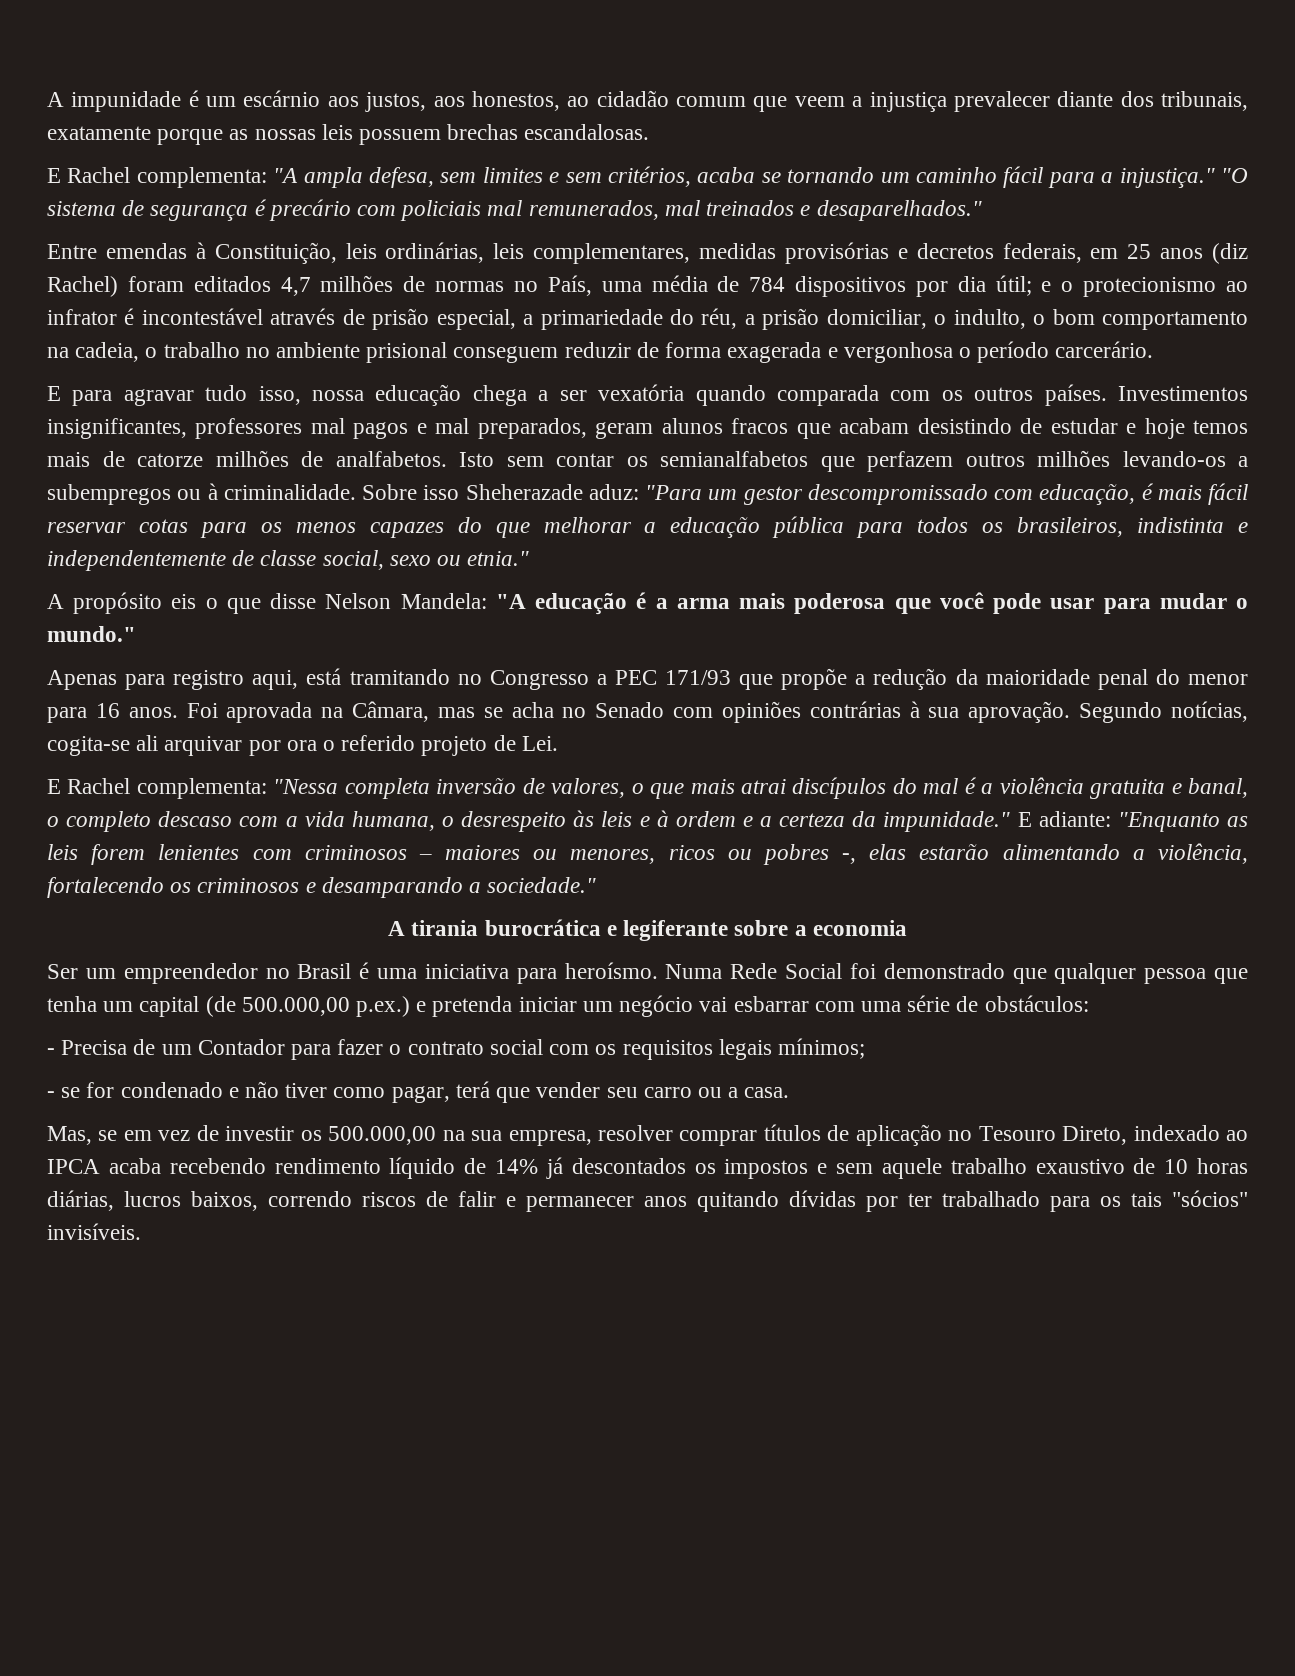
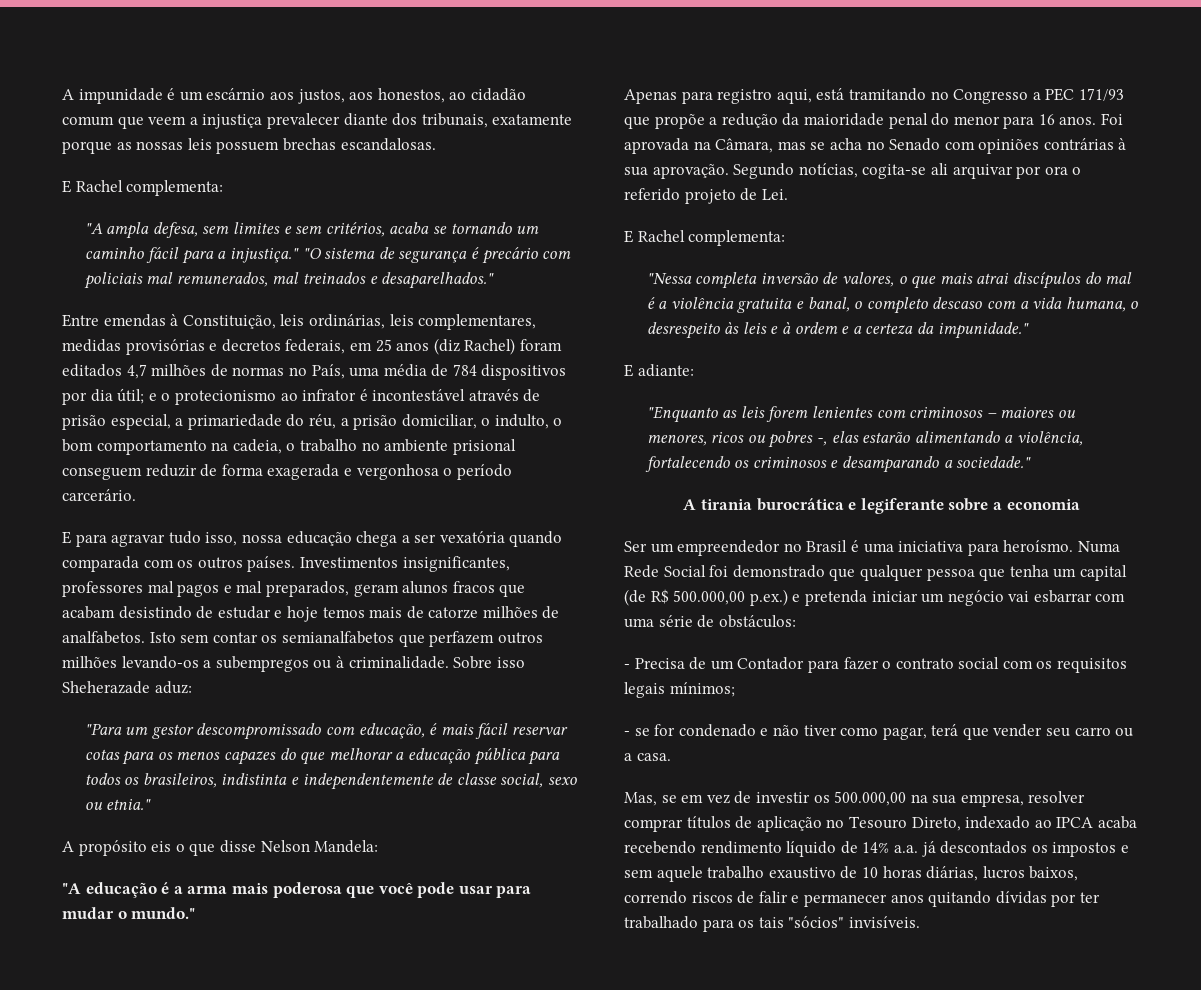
  A impunidade é um escárnio aos justos, aos honestos, ao cidadão comum que veem a injustiça prevalecer diante dos tribunais, exatamente porque as nossas leis possuem brechas escandalosas.
- E Rachel complementa: "A ampla defesa, sem limites e sem critérios, acaba se tornando um caminho fácil para a injustiça."
+ E Rachel complementa:
+ "A ampla defesa, sem limites e sem critérios, acaba se tornando um caminho fácil para a injustiça."
- Sobre isso Sheherazade aduz: "Para um gestor descompromissado com educação, é mais fácil reservar cotas para os menos capazes do que melhorar a educação pública para todos os brasileiros, indistinta e independentemente de classe social, sexo ou etnia."
+ Sobre isso Sheherazade aduz:
+ "Para um gestor descompromissado com educação, é mais fácil reservar cotas para os menos capazes do que melhorar a educação pública para todos os brasileiros, indistinta e independentemente de classe social, sexo ou etnia."
- A propósito eis o que disse Nelson Mandela: "A educação é a arma mais poderosa que você pode usar para mudar o mundo."
+ A propósito eis o que disse Nelson Mandela:
+ "A educação é a arma mais poderosa que você pode usar para mudar o mundo."
  Segundo notícias, cogita-se ali arquivar por ora o referido projeto de Lei.
- E Rachel complementa: "Nessa completa inversão de valores, o que mais atrai discípulos do mal é a violência gratuita e banal, o completo descaso com a vida humana, o desrespeito às leis e à ordem e a certeza da impunidade." E adiante: "Enquanto as leis forem lenientes com criminosos – maiores ou menores, ricos ou pobres -, elas estarão alimentando a violência, fortalecendo os criminosos e desamparando a sociedade."
+ E Rachel complementa:
+ "Nessa completa inversão de valores, o que mais atrai discípulos do mal é a violência gratuita e banal, o completo descaso com a vida humana, o desrespeito às leis e à ordem e a certeza da impunidade."
+ E adiante:
+ "Enquanto as leis forem lenientes com criminosos – maiores ou menores, ricos ou pobres -, elas estarão alimentando a violência, fortalecendo os criminosos e desamparando a sociedade."
- Numa Rede Social foi demonstrado que qualquer pessoa que tenha um capital (de 500.000,00 p.ex.) e pretenda iniciar um negócio vai esbarrar com uma série de obstáculos:
+ Numa Rede Social foi demonstrado que qualquer pessoa que tenha um capital (de R$ 500.000,00 p.ex.) e pretenda iniciar um negócio vai esbarrar com uma série de obstáculos:
- Mas, se em vez de investir os 500.000,00 na sua empresa, resolver comprar títulos de aplicação no Tesouro Direto, indexado ao IPCA acaba recebendo rendimento líquido de 14% já descontados os impostos e sem aquele trabalho exaustivo de 10 horas diárias, lucros baixos, correndo riscos de falir e permanecer anos quitando dívidas por ter trabalhado para os tais "sócios" invisíveis.
+ Mas, se em vez de investir os 500.000,00 na sua empresa, resolver comprar títulos de aplicação no Tesouro Direto, indexado ao IPCA acaba recebendo rendimento líquido de 14% a.a. já descontados os impostos e sem aquele trabalho exaustivo de 10 horas diárias, lucros baixos, correndo riscos de falir e permanecer anos quitando dívidas por ter trabalhado para os tais "sócios" invisíveis.

